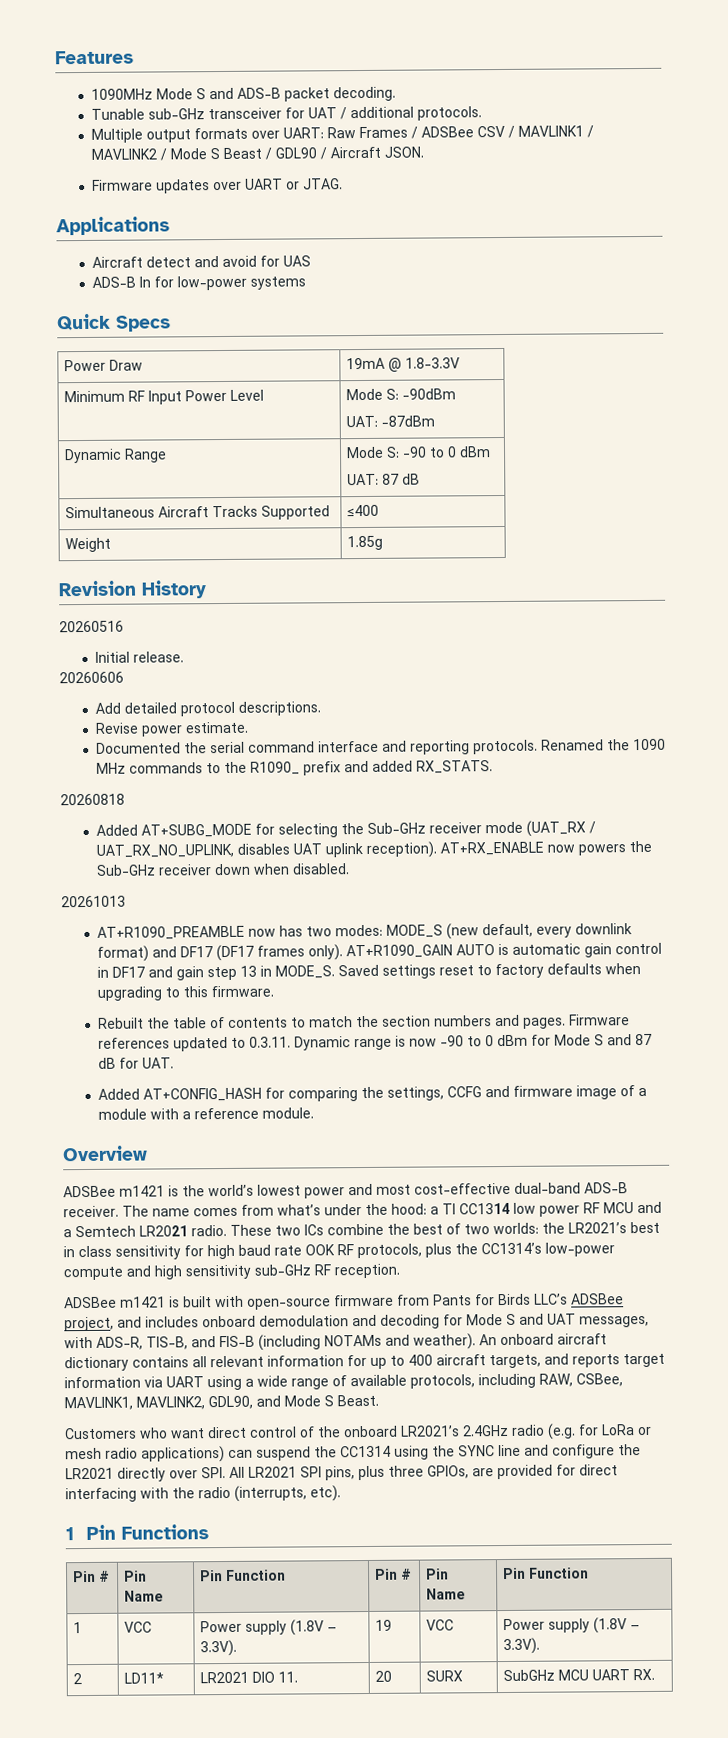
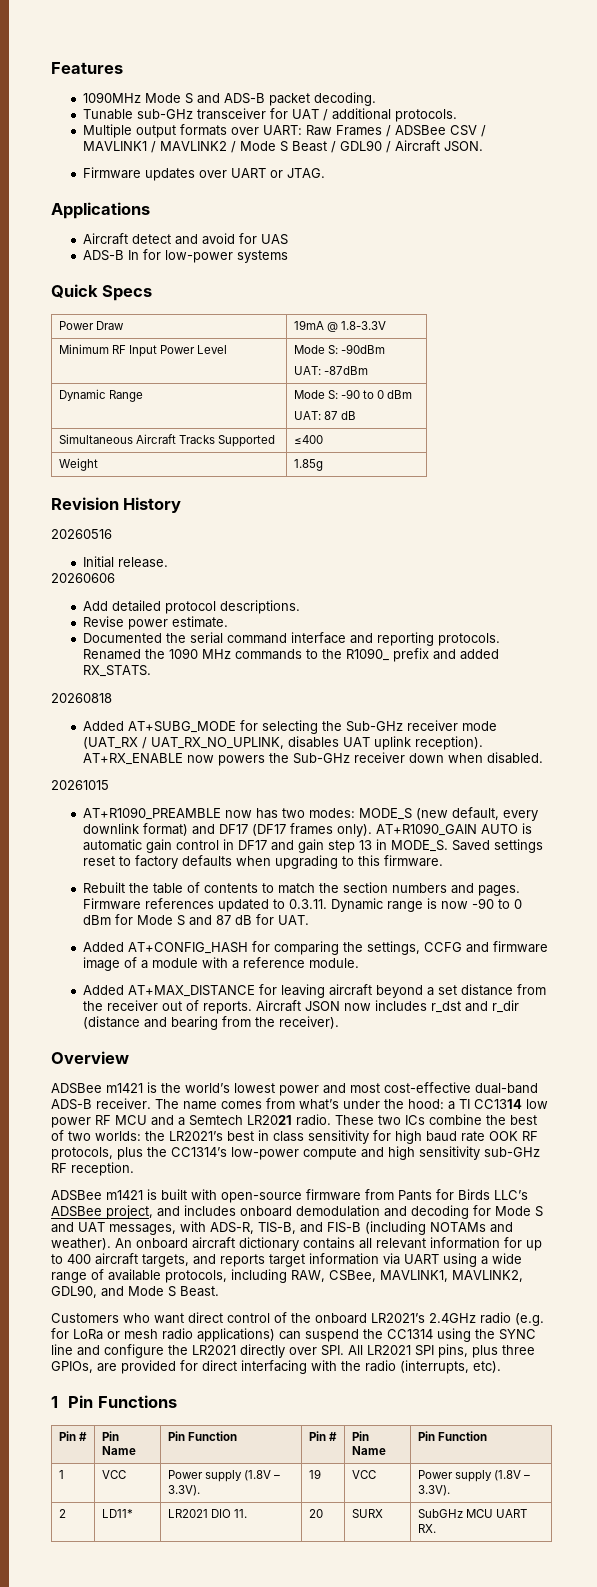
- 20261013
+ 20261015
+ Added AT+MAX_DISTANCE for leaving aircraft beyond a set distance from the receiver out of reports. Aircraft JSON now includes r_dst and r_dir (distance and bearing from the receiver).

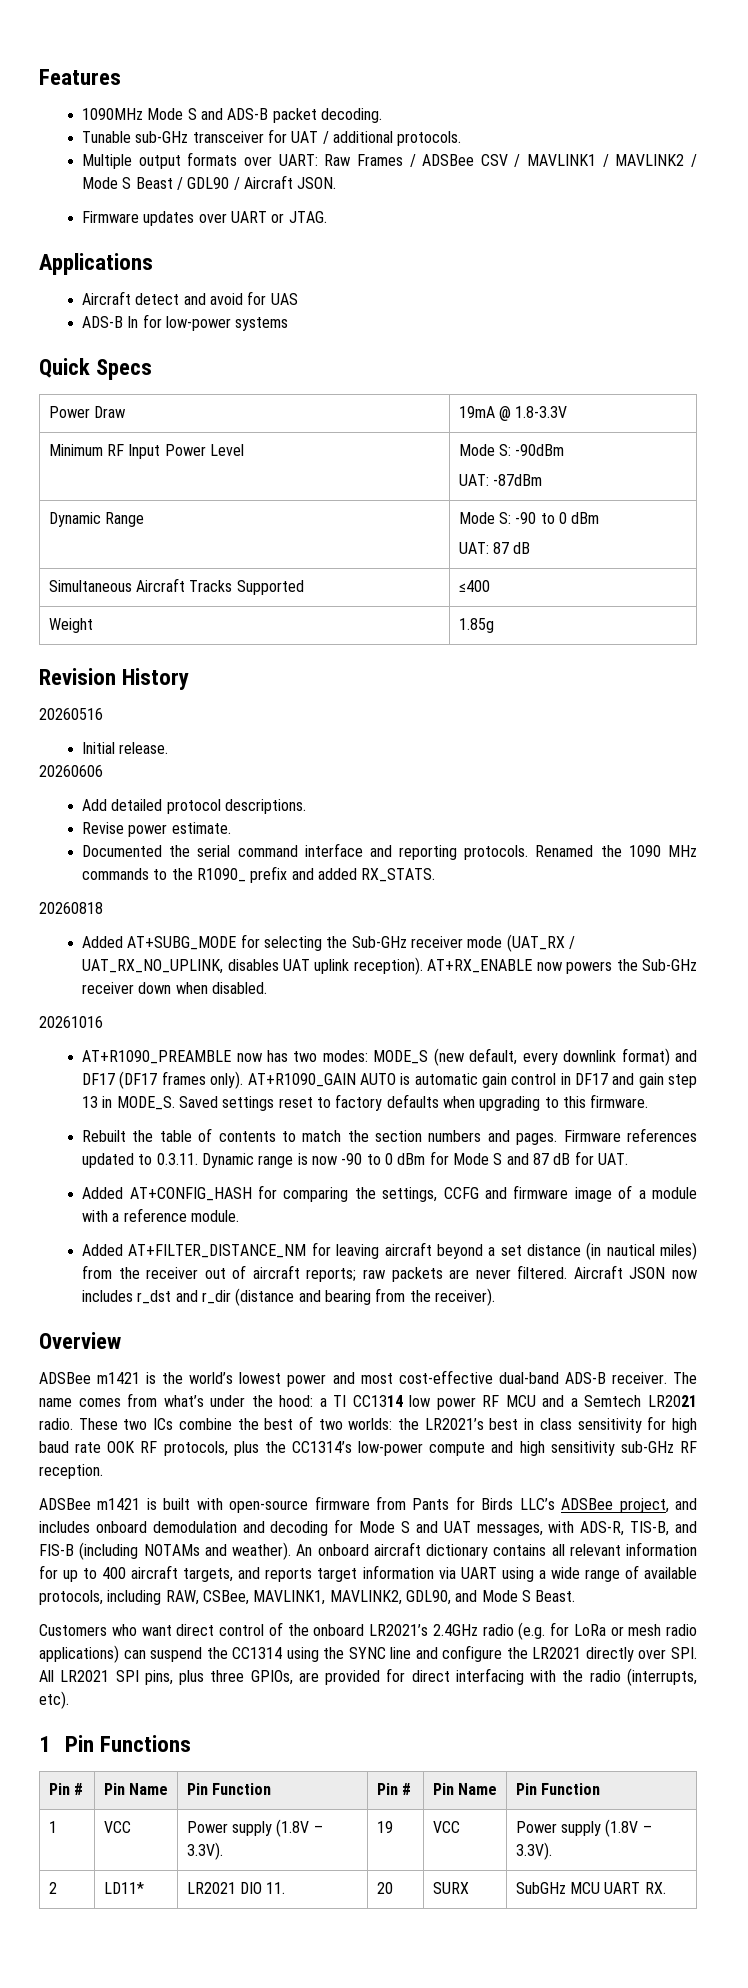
- 20261015
+ 20261016
- Added AT+MAX_DISTANCE for leaving aircraft beyond a set distance from the receiver out of reports.
+ Added AT+FILTER_DISTANCE_NM for leaving aircraft beyond a set distance (in nautical miles) from the receiver out of aircraft reports; raw packets are never filtered.

